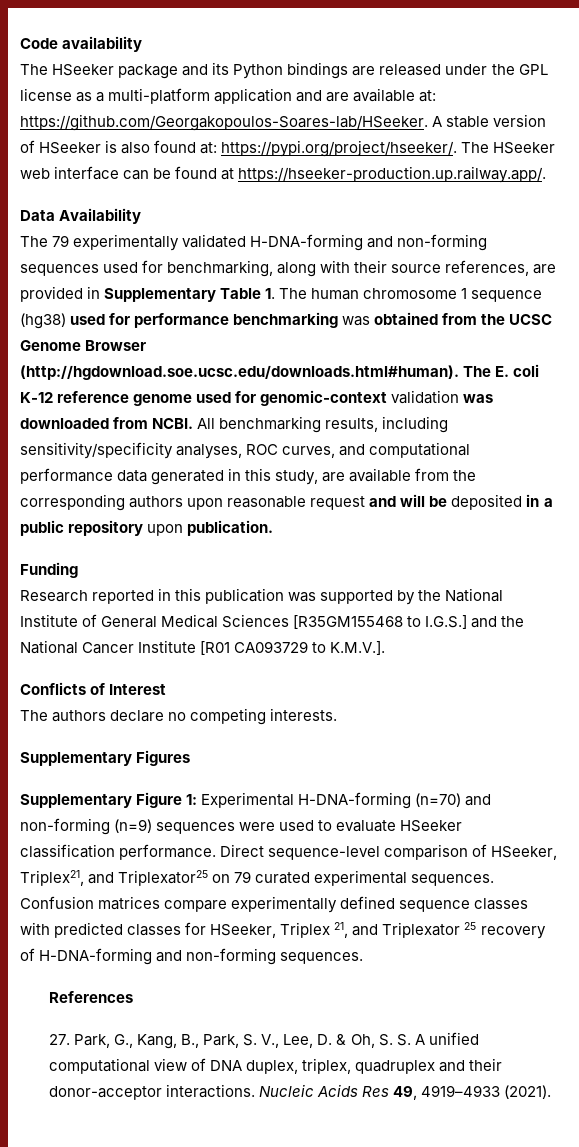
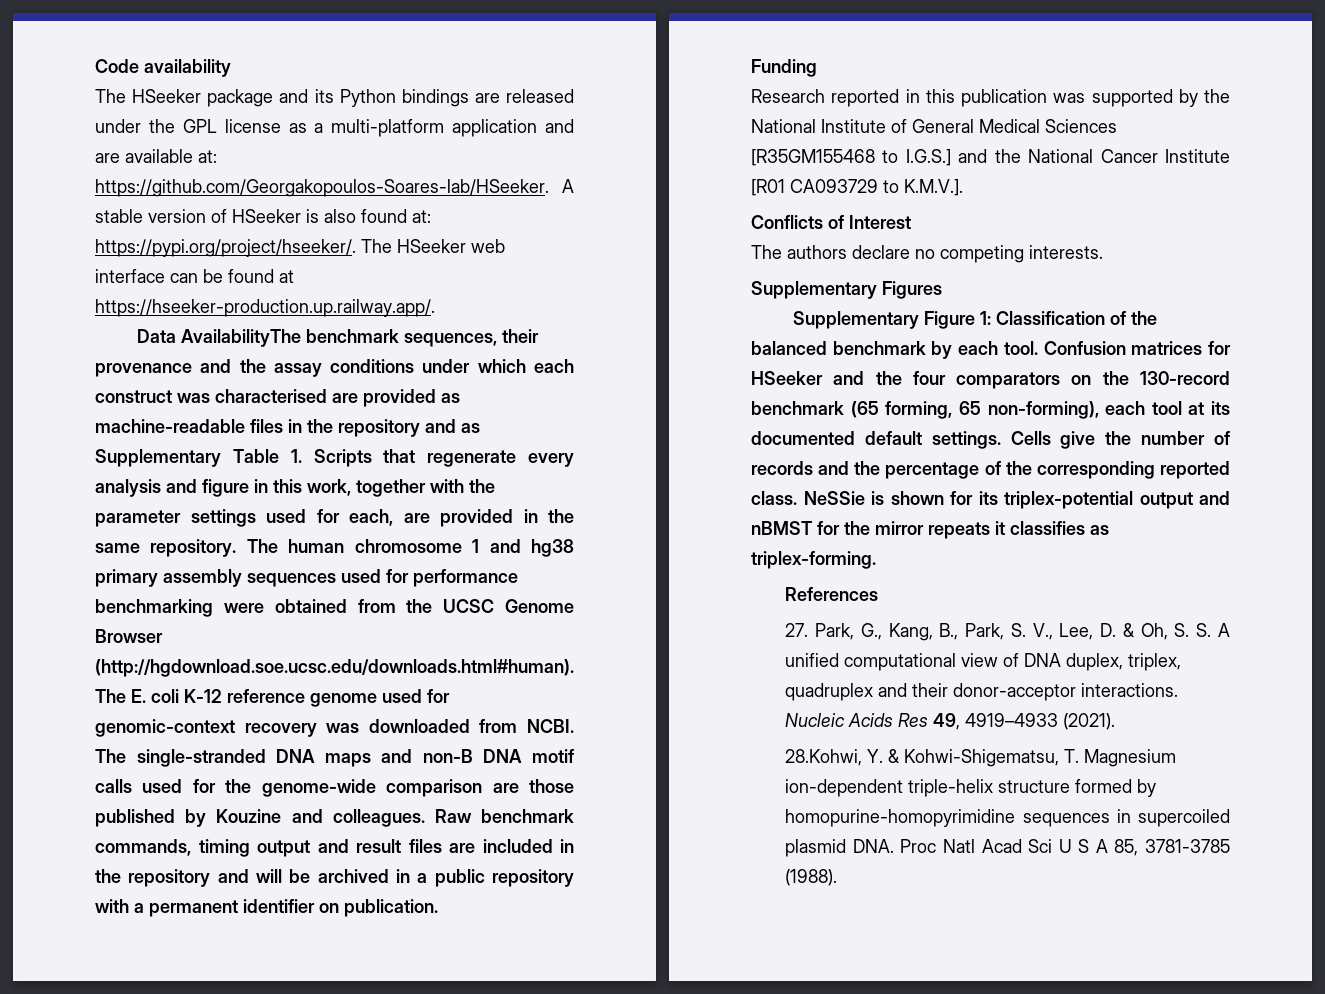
- Data Availability
- The 79 experimentally validated H-DNA-forming and non-forming sequences used for benchmarking, along with their source references, are provided in Supplementary Table 1. The human chromosome 1 sequence (hg38) used for performance benchmarking was obtained from the UCSC Genome Browser (http://hgdownload.soe.ucsc.edu/downloads.html#human). The E. coli K-12 reference genome used for genomic-context validation was downloaded from NCBI.
+ Data AvailabilityThe benchmark sequences, their provenance and the assay conditions under which each construct was characterised are provided as machine-readable files in the repository and as Supplementary Table 1. Scripts that regenerate every analysis and figure in this work, together with the parameter settings used for each, are provided in the same repository. The human chromosome 1 and hg38 primary assembly sequences used for performance benchmarking were obtained from the UCSC Genome Browser (http://hgdownload.soe.ucsc.edu/downloads.html#human). The E. coli K-12 reference genome used for genomic-context recovery was downloaded from NCBI.
- All benchmarking results, including sensitivity/specificity analyses, ROC curves, and computational performance data generated in this study, are available from the corresponding authors upon reasonable request and will be deposited in a public repository upon publication.
+ The single-stranded DNA maps and non-B DNA motif calls used for the genome-wide comparison are those published by Kouzine and colleagues. Raw benchmark commands, timing output and result files are included in the repository and will be archived in a public repository with a permanent identifier on publication.
- Supplementary Figure 1: Experimental H-DNA-forming (n=70) and non-forming (n=9) sequences were used to evaluate HSeeker classification performance. Direct sequence-level comparison of HSeeker, Triplex21, and Triplexator25 on 79 curated experimental sequences. Confusion matrices compare experimentally defined sequence classes with predicted classes for HSeeker, Triplex 21, and Triplexator 25 recovery of H-DNA-forming and non-forming sequences.
+ Supplementary Figure 1: Classification of the balanced benchmark by each tool. Confusion matrices for HSeeker and the four comparators on the 130-record benchmark (65 forming, 65 non-forming), each tool at its documented default settings. Cells give the number of records and the percentage of the corresponding reported class. NeSSie is shown for its triplex-potential output and nBMST for the mirror repeats it classifies as triplex-forming.
+ 28.Kohwi, Y. & Kohwi-Shigematsu, T. Magnesium ion-dependent triple-helix structure formed by homopurine-homopyrimidine sequences in supercoiled plasmid DNA. Proc Natl Acad Sci U S A 85, 3781-3785 (1988).

